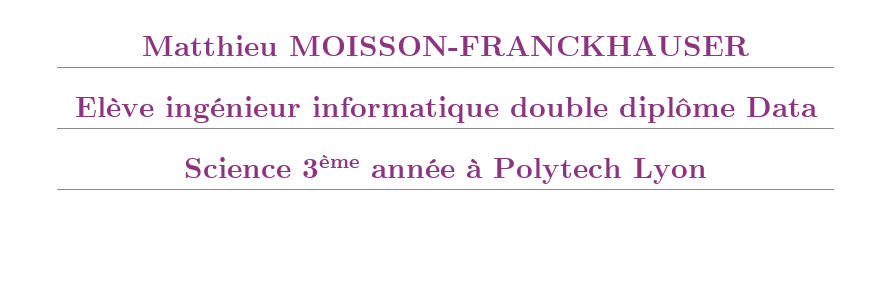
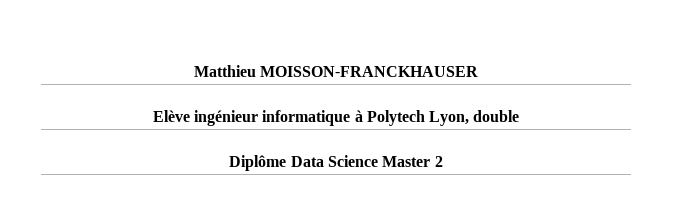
- Elève ingénieur informatique double diplôme Data
- Science 3ème année à Polytech Lyon
+ Elève ingénieur informatique à Polytech Lyon, double
+ Diplôme Data Science Master 2

